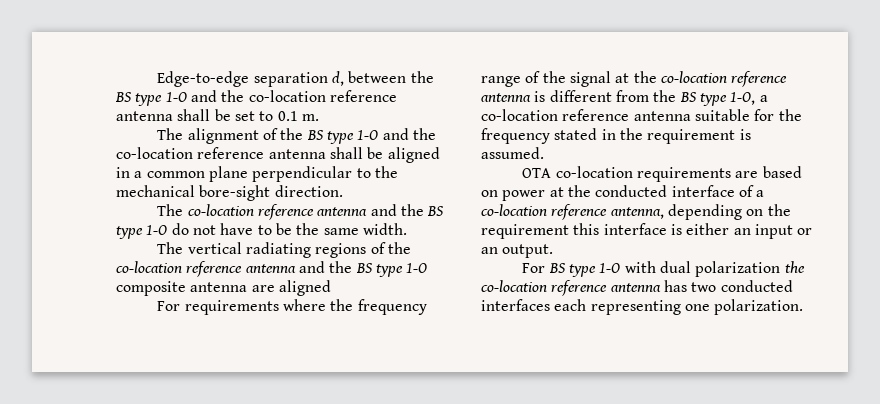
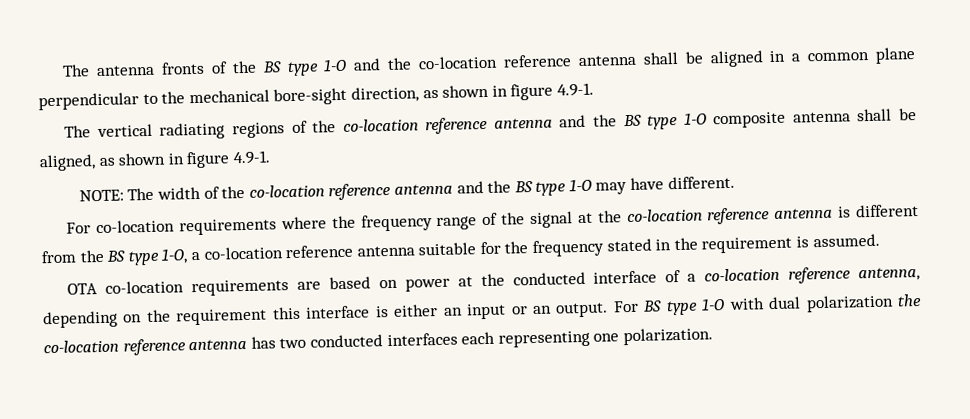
- Edge-to-edge separation d, between the BS type 1-O and the co-location reference antenna shall be set to 0.1 m.
- The alignment of the BS type 1-O and the co-location reference antenna shall be aligned in a common plane perpendicular to the mechanical bore-sight direction.
- The co-location reference antenna and the BS type 1-O do not have to be the same width.
+ The antenna fronts of the BS type 1-O and the co-location reference antenna shall be aligned in a common plane perpendicular to the mechanical bore-sight direction, as shown in figure 4.9-1.
- The vertical radiating regions of the co-location reference antenna and the BS type 1-O composite antenna are aligned
- For requirements where the frequency range of the signal at the co-location reference antenna is different from the BS type 1-O, a co-location reference antenna suitable for the frequency stated in the requirement is assumed.
+ The vertical radiating regions of the co-location reference antenna and the BS type 1-O composite antenna shall be aligned, as shown in figure 4.9-1.
+ NOTE: The width of the co-location reference antenna and the BS type 1-O may have different.
+ For co-location requirements where the frequency range of the signal at the co-location reference antenna is different from the BS type 1-O, a co-location reference antenna suitable for the frequency stated in the requirement is assumed.
- OTA co-location requirements are based on power at the conducted interface of a co-location reference antenna, depending on the requirement this interface is either an input or an output.
- For BS type 1-O with dual polarization the co-location reference antenna has two conducted interfaces each representing one polarization.
+ OTA co-location requirements are based on power at the conducted interface of a co-location reference antenna, depending on the requirement this interface is either an input or an output. For BS type 1-O with dual polarization the co-location reference antenna has two conducted interfaces each representing one polarization.

